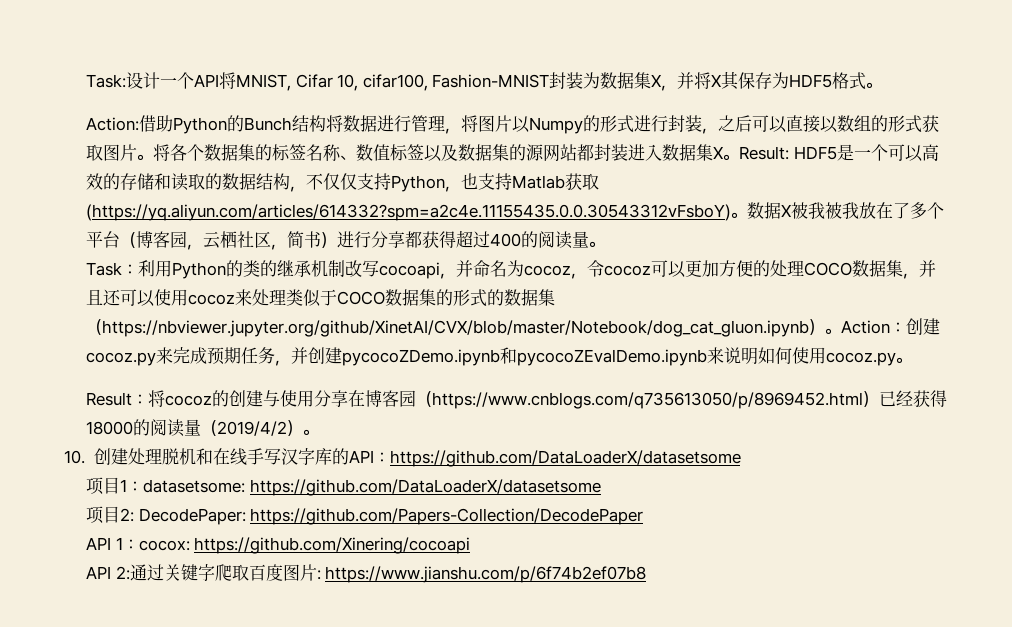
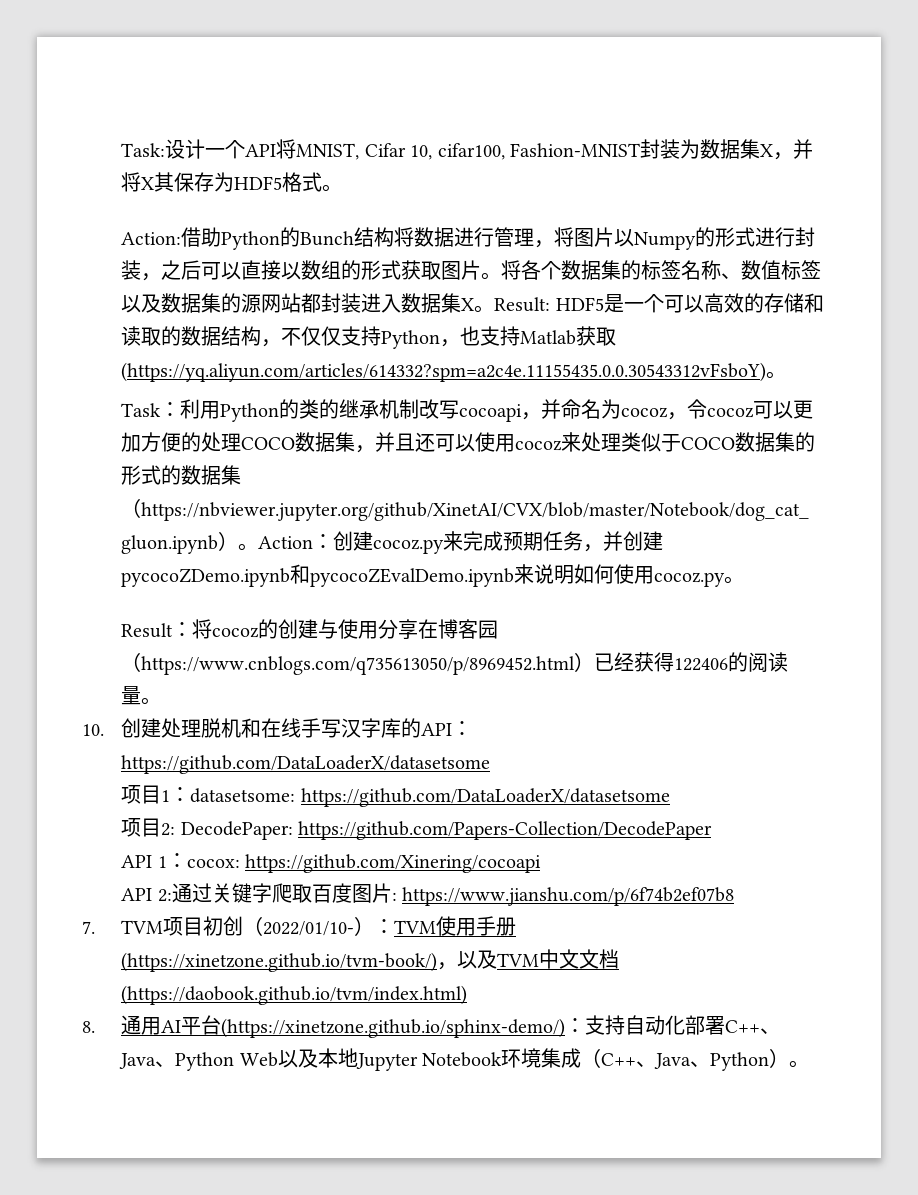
- 数据X被我被我放在了多个平台（博客园，云栖社区，简书）进行分享都获得超过400的阅读量。
- Result：将cocoz的创建与使用分享在博客园（https://www.cnblogs.com/q735613050/p/8969452.html）已经获得18000的阅读量（2019/4/2）。
+ Result：将cocoz的创建与使用分享在博客园（https://www.cnblogs.com/q735613050/p/8969452.html）已经获得122406的阅读量。
+ 7. TVM项目初创（2022/01/10-）：TVM使用手册(https://xinetzone.github.io/tvm-book/)，以及TVM中文文档(https://daobook.github.io/tvm/index.html)
+ 8.通用AI平台(https://xinetzone.github.io/sphinx-demo/)：支持自动化部署C++、Java、Python Web以及本地Jupyter Notebook环境集成（C++、Java、Python）。

